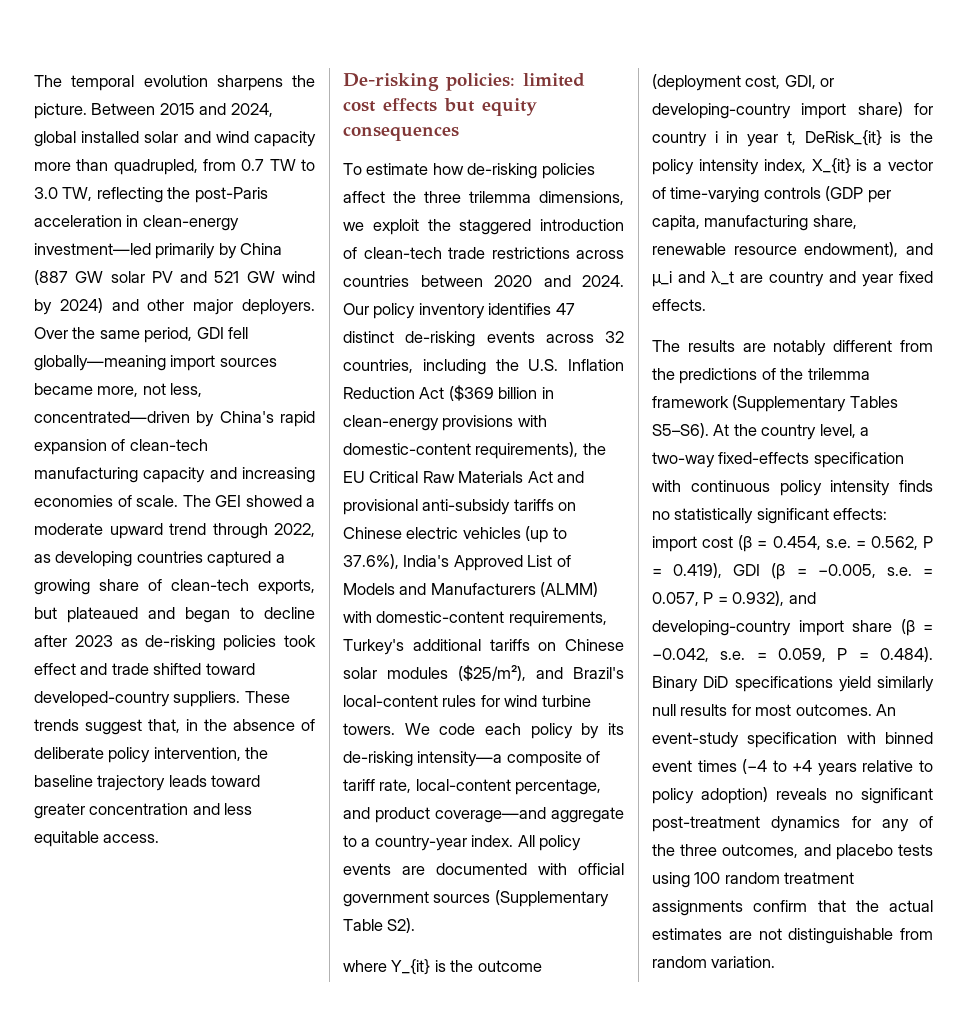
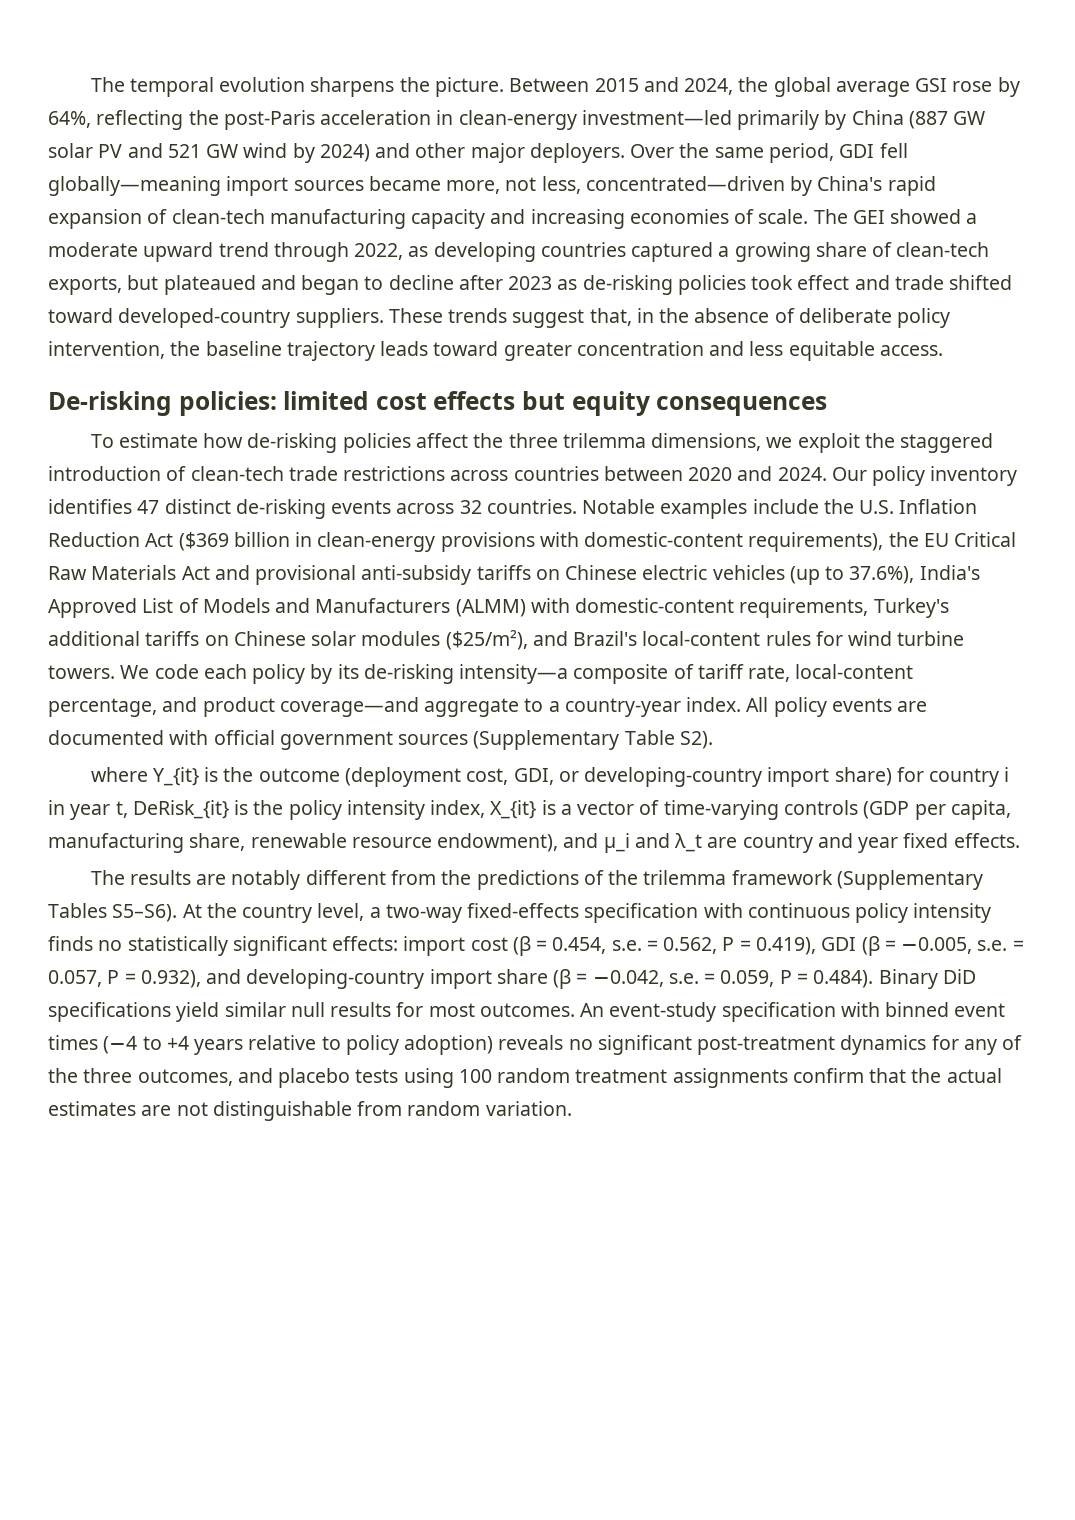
- Between 2015 and 2024, global installed solar and wind capacity more than quadrupled, from 0.7 TW to 3.0 TW, reflecting the post-Paris acceleration in clean-energy investment—led primarily by China (887 GW solar PV and 521 GW wind by 2024) and other major deployers.
+ Between 2015 and 2024, the global average GSI rose by 64%, reflecting the post-Paris acceleration in clean-energy investment—led primarily by China (887 GW solar PV and 521 GW wind by 2024) and other major deployers.
- Our policy inventory identifies 47 distinct de-risking events across 32 countries, including the U.S. Inflation Reduction Act ($369 billion in clean-energy provisions with domestic-content requirements), the EU Critical Raw Materials Act and provisional anti-subsidy tariffs on Chinese electric vehicles (up to 37.6%), India's Approved List of Models and Manufacturers (ALMM) with domestic-content requirements, Turkey's additional tariffs on Chinese solar modules ($25/m²), and Brazil's local-content rules for wind turbine towers.
+ Our policy inventory identifies 47 distinct de-risking events across 32 countries. Notable examples include the U.S. Inflation Reduction Act ($369 billion in clean-energy provisions with domestic-content requirements), the EU Critical Raw Materials Act and provisional anti-subsidy tariffs on Chinese electric vehicles (up to 37.6%), India's Approved List of Models and Manufacturers (ALMM) with domestic-content requirements, Turkey's additional tariffs on Chinese solar modules ($25/m²), and Brazil's local-content rules for wind turbine towers.
- At the country level, a two-way fixed-effects specification with continuous policy intensity finds no statistically significant effects: import cost (β = 0.454, s.e. = 0.562, P = 0.419), GDI (β = −0.005, s.e. = 0.057, P = 0.932), and developing-country import share (β = −0.042, s.e. = 0.059, P = 0.484). Binary DiD specifications yield similarly null results for most outcomes.
+ At the country level, a two-way fixed-effects specification with continuous policy intensity finds no statistically significant effects: import cost (β = 0.454, s.e. = 0.562, P = 0.419), GDI (β = −0.005, s.e. = 0.057, P = 0.932), and developing-country import share (β = −0.042, s.e. = 0.059, P = 0.484). Binary DiD specifications yield similar null results for most outcomes.

